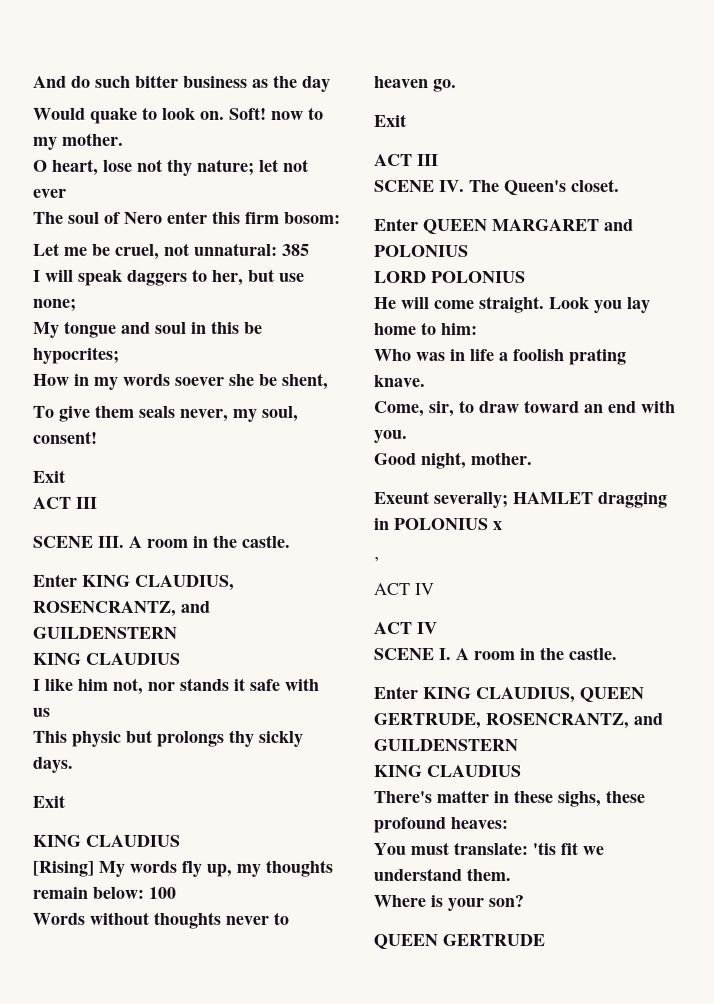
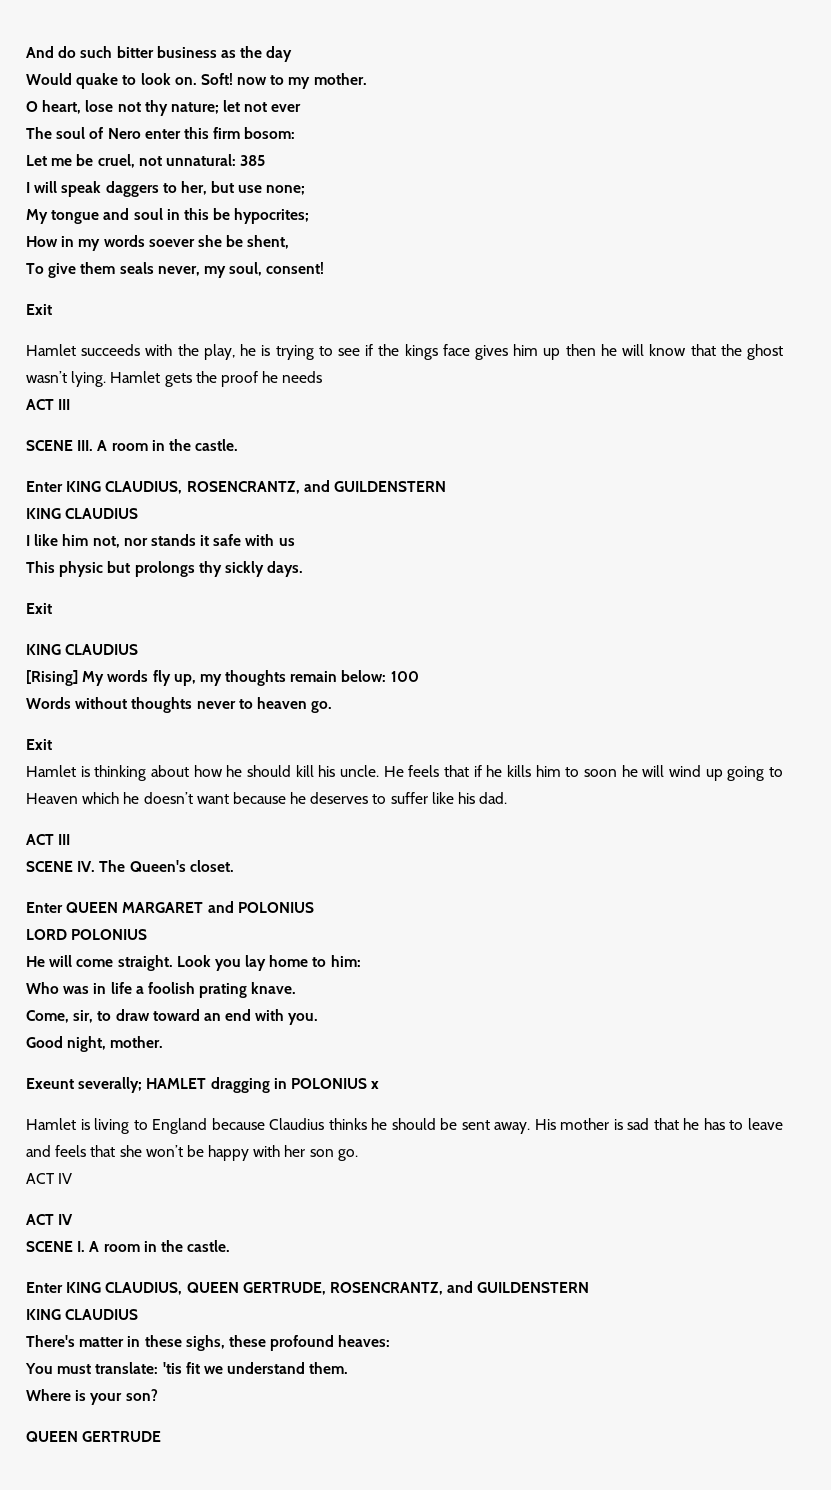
+ Hamlet succeeds with the play, he is trying to see if the kings face gives him up then he will know that the ghost wasn’t lying. Hamlet gets the proof he needs
+ Hamlet is thinking about how he should kill his uncle. He feels that if he kills him to soon he will wind up going to Heaven which he doesn’t want because he deserves to suffer like his dad.
- ’
+ Hamlet is living to England because Claudius thinks he should be sent away. His mother is sad that he has to leave and feels that she won’t be happy with her son go.

